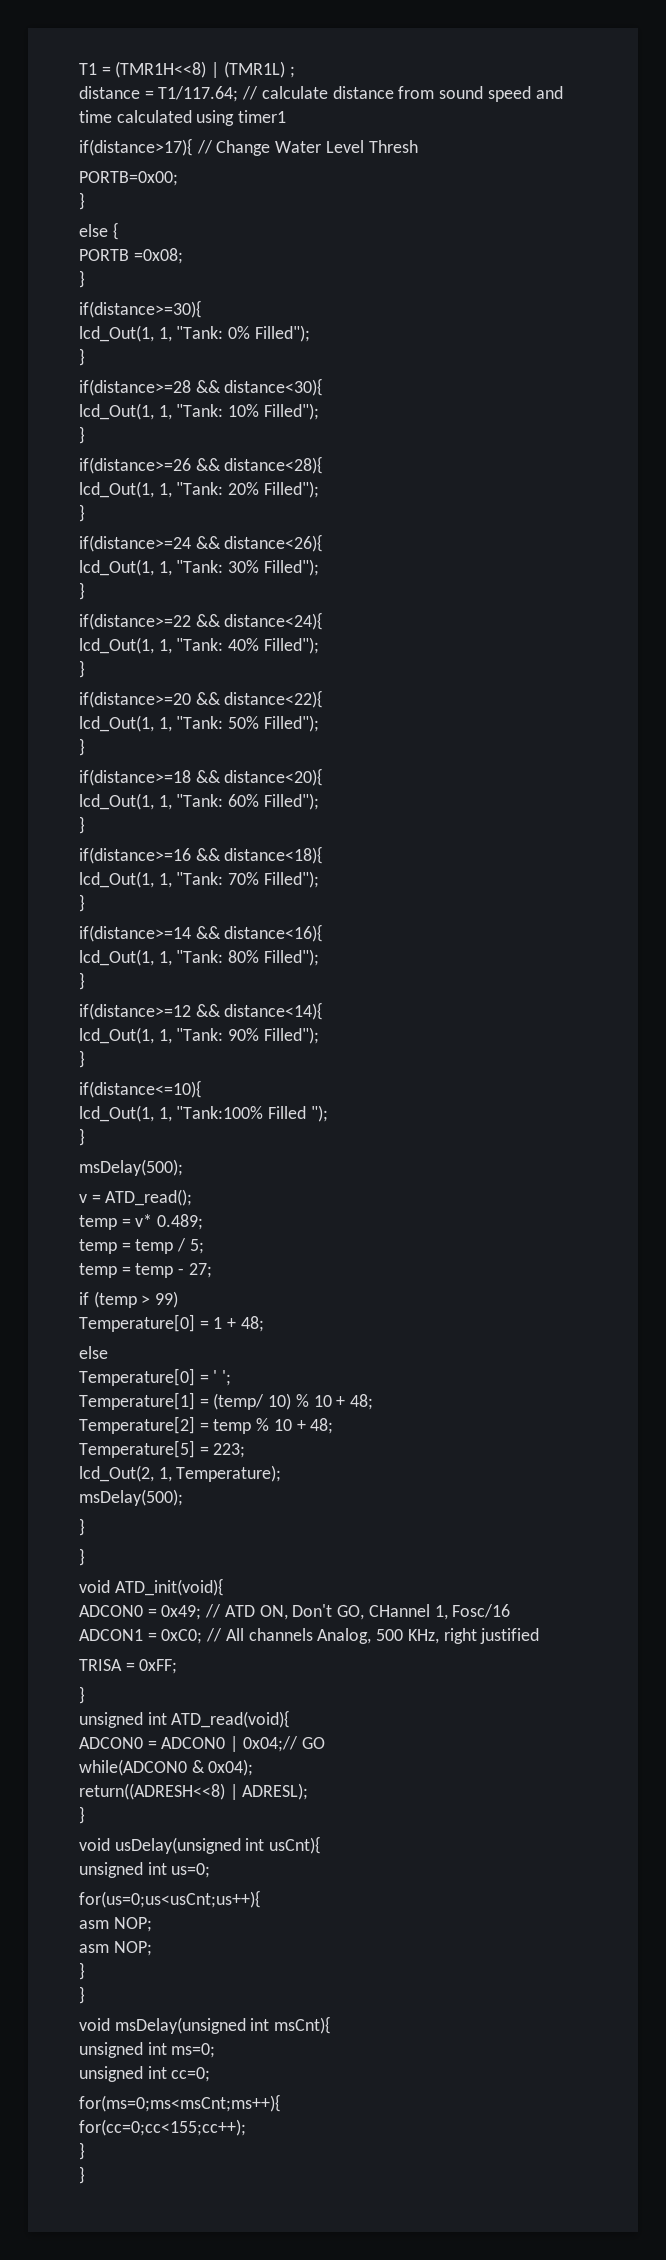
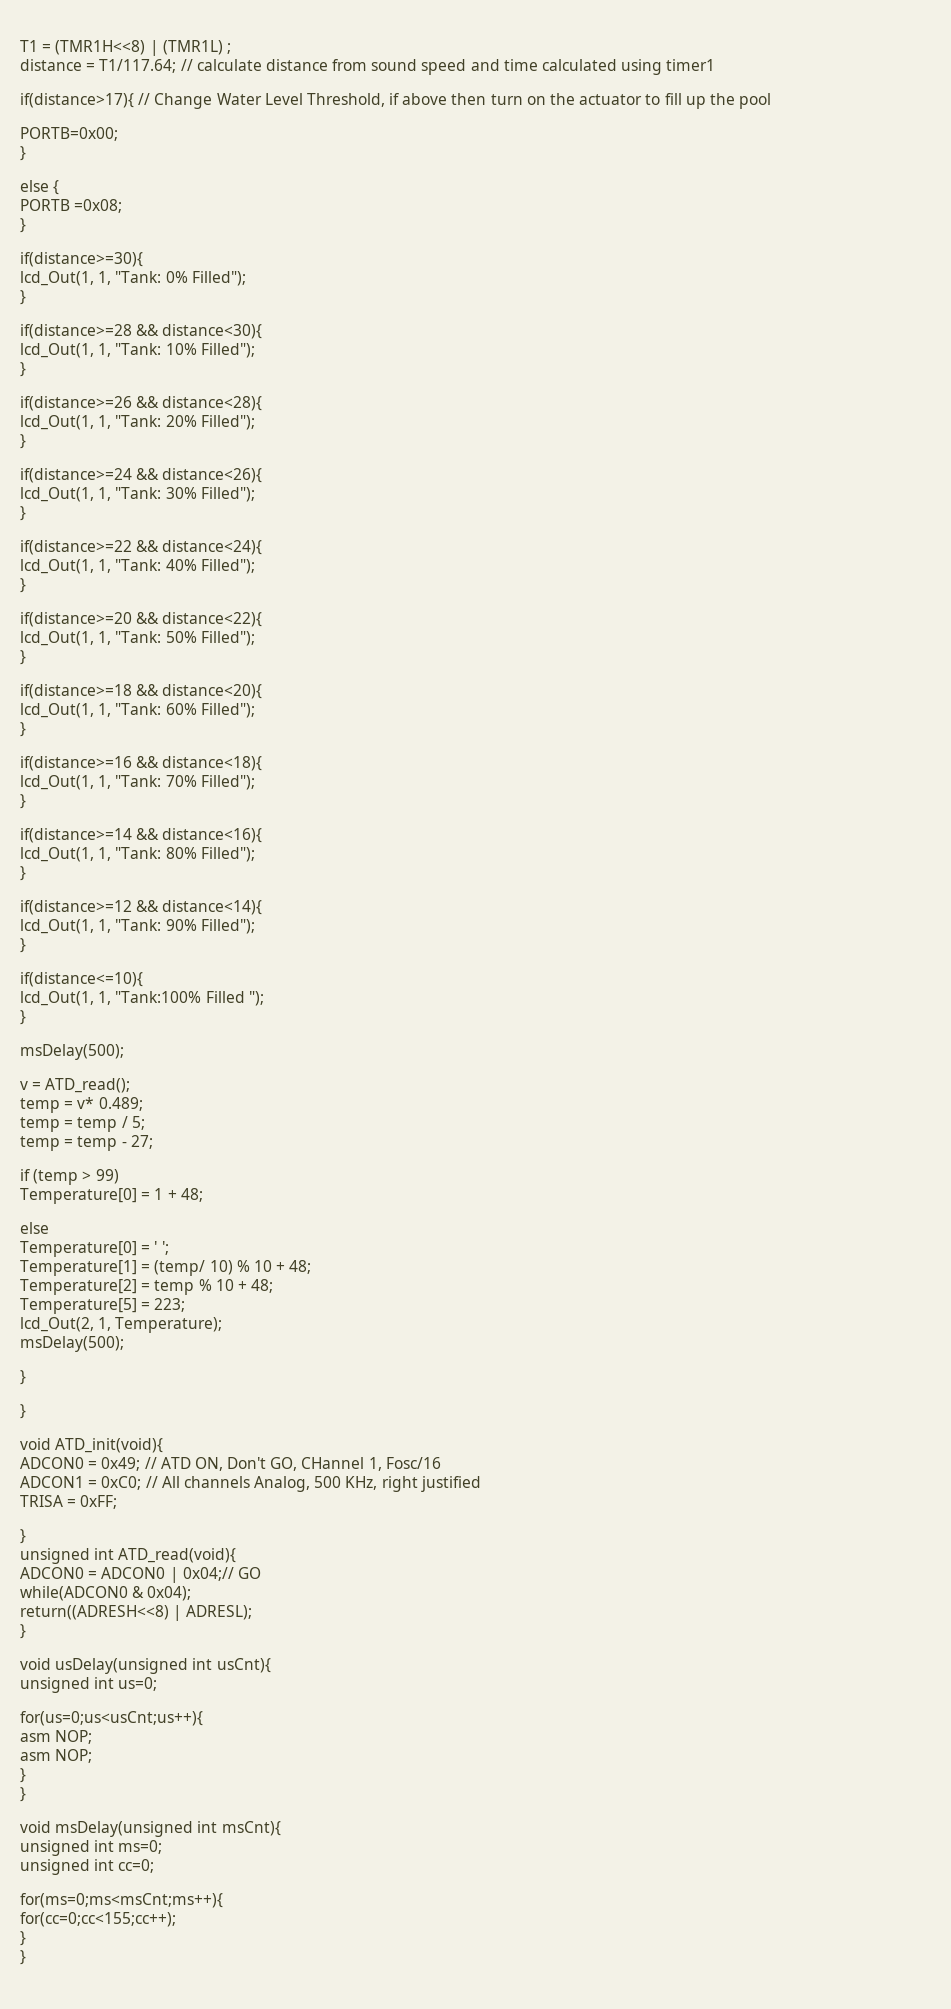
- if(distance>17){ // Change Water Level Thresh
+ if(distance>17){ // Change Water Level Threshold, if above then turn on the actuator to fill up the pool

